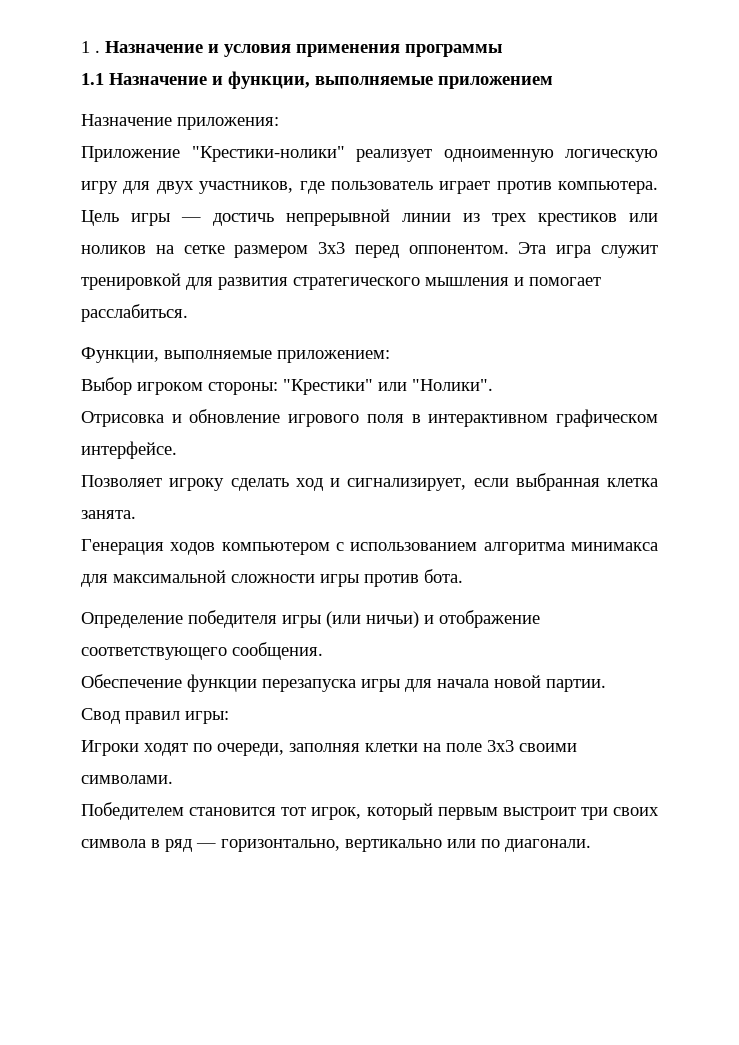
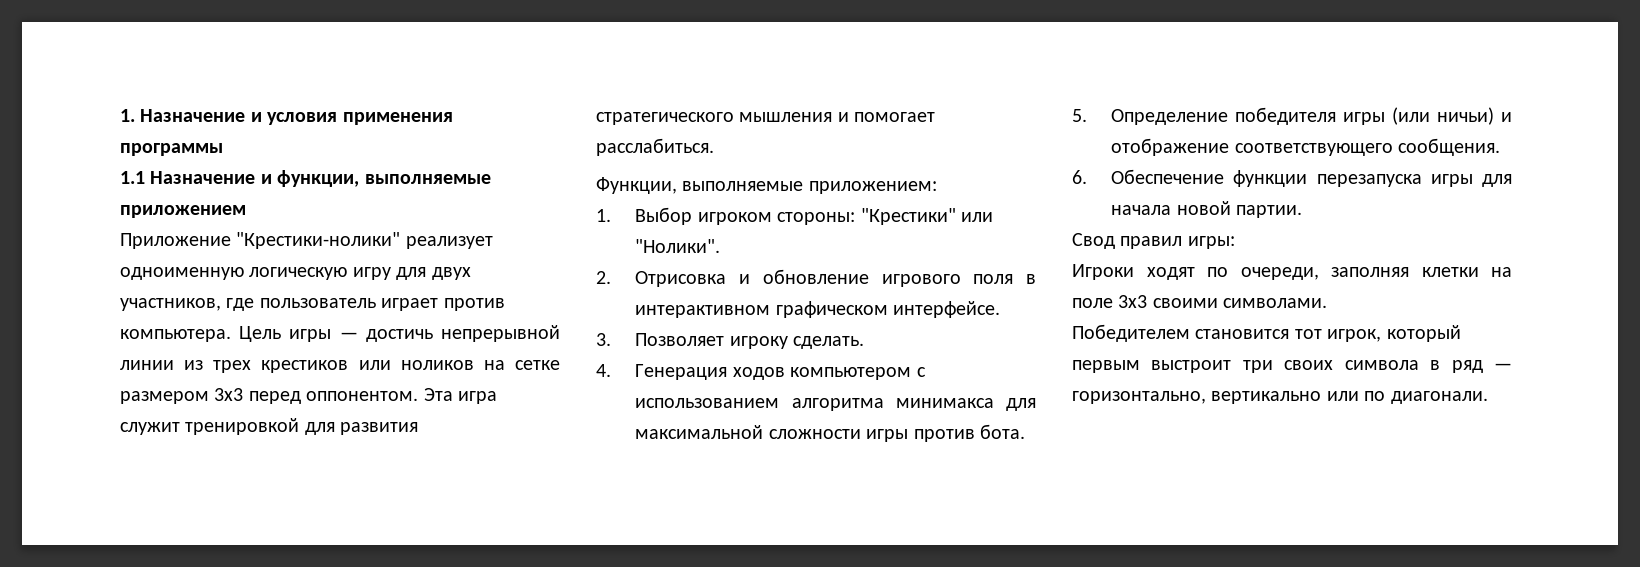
- 1 . Назначение и условия применения программы
+ 1. Назначение и условия применения программы
- Назначение приложения:
- Выбор игроком стороны: "Крестики" или "Нолики".
+ 1. Выбор игроком стороны: "Крестики" или "Нолики".
- Отрисовка и обновление игрового поля в интерактивном графическом интерфейсе.
+ 2. Отрисовка и обновление игрового поля в интерактивном графическом интерфейсе.
- Позволяет игроку сделать ход и сигнализирует, если выбранная клетка занята.
- Генерация ходов компьютером с использованием алгоритма минимакса для максимальной сложности игры против бота.
+ 3. Позволяет игроку сделать.
+ 4. Генерация ходов компьютером с использованием алгоритма минимакса для максимальной сложности игры против бота.
- Определение победителя игры (или ничьи) и отображение соответствующего сообщения.
+ 5. Определение победителя игры (или ничьи) и отображение соответствующего сообщения.
- Обеспечение функции перезапуска игры для начала новой партии.
+ 6. Обеспечение функции перезапуска игры для начала новой партии.

